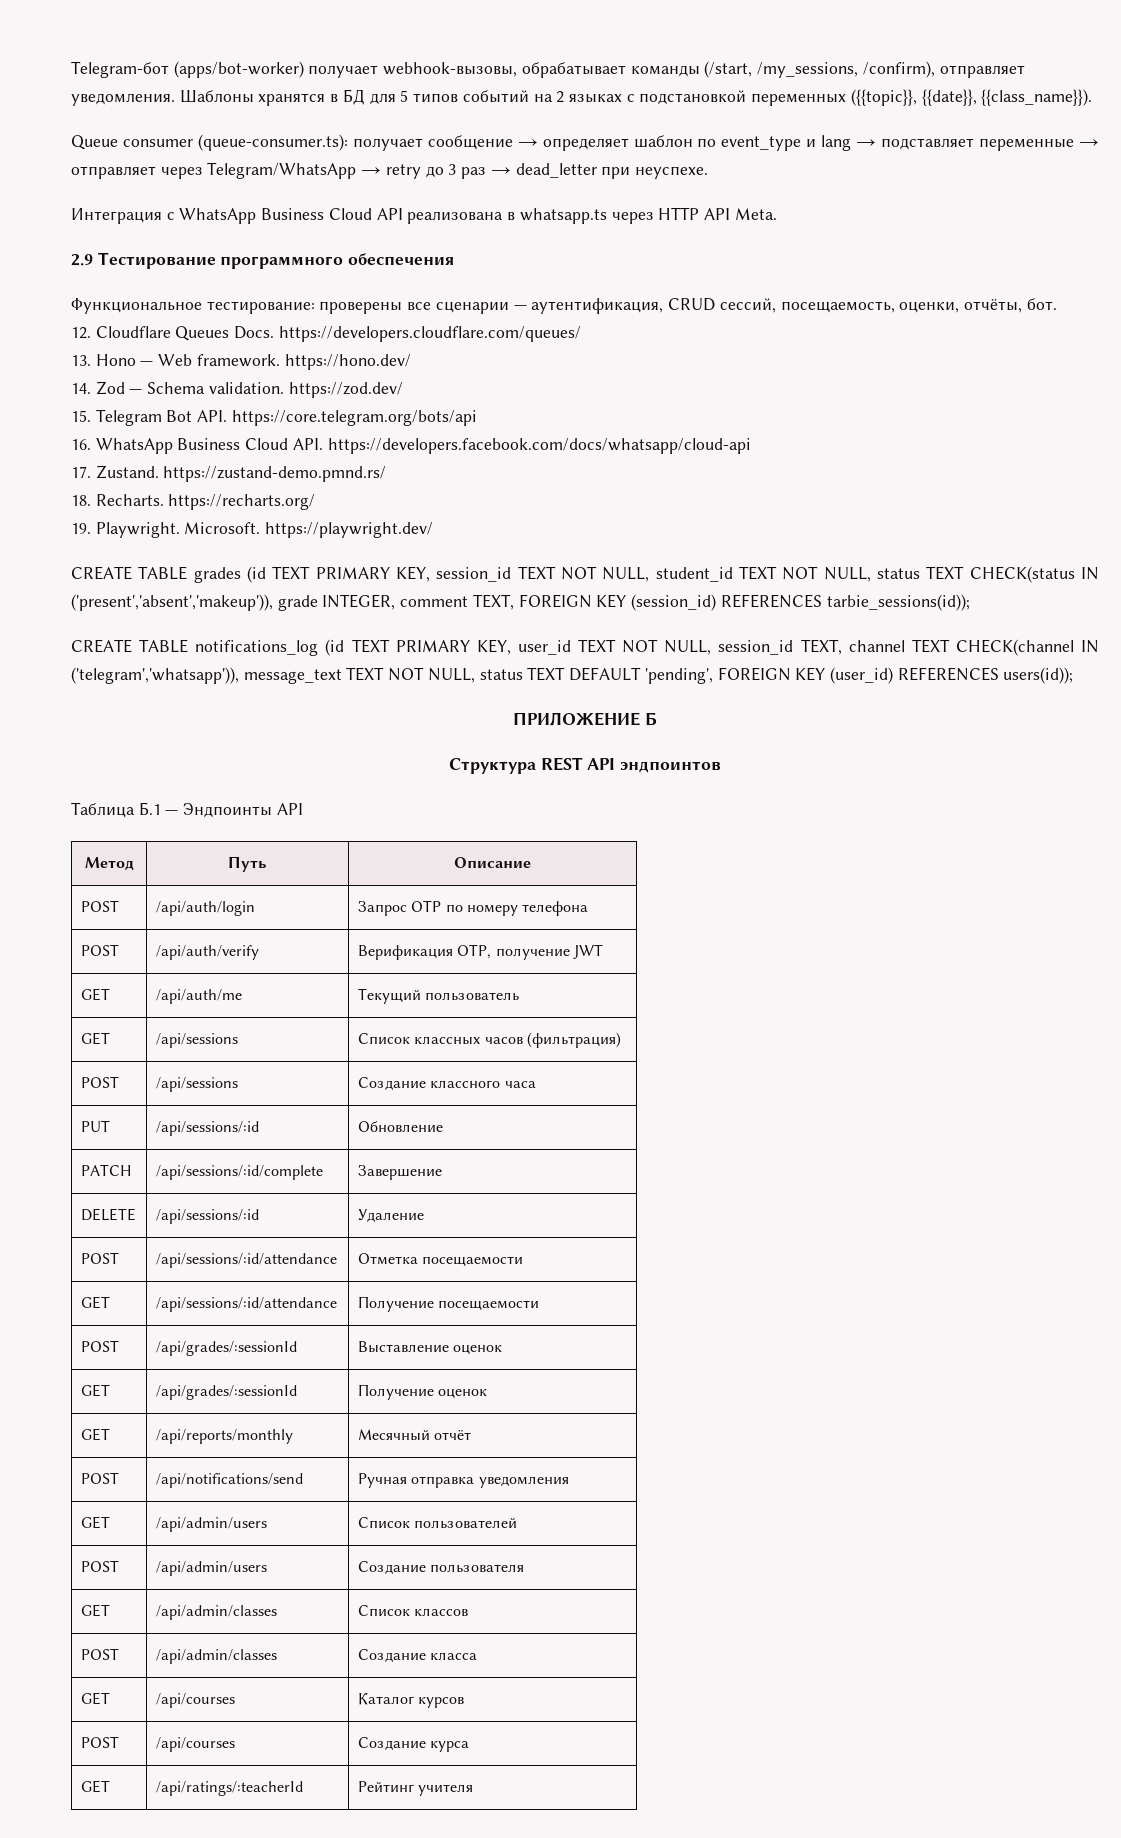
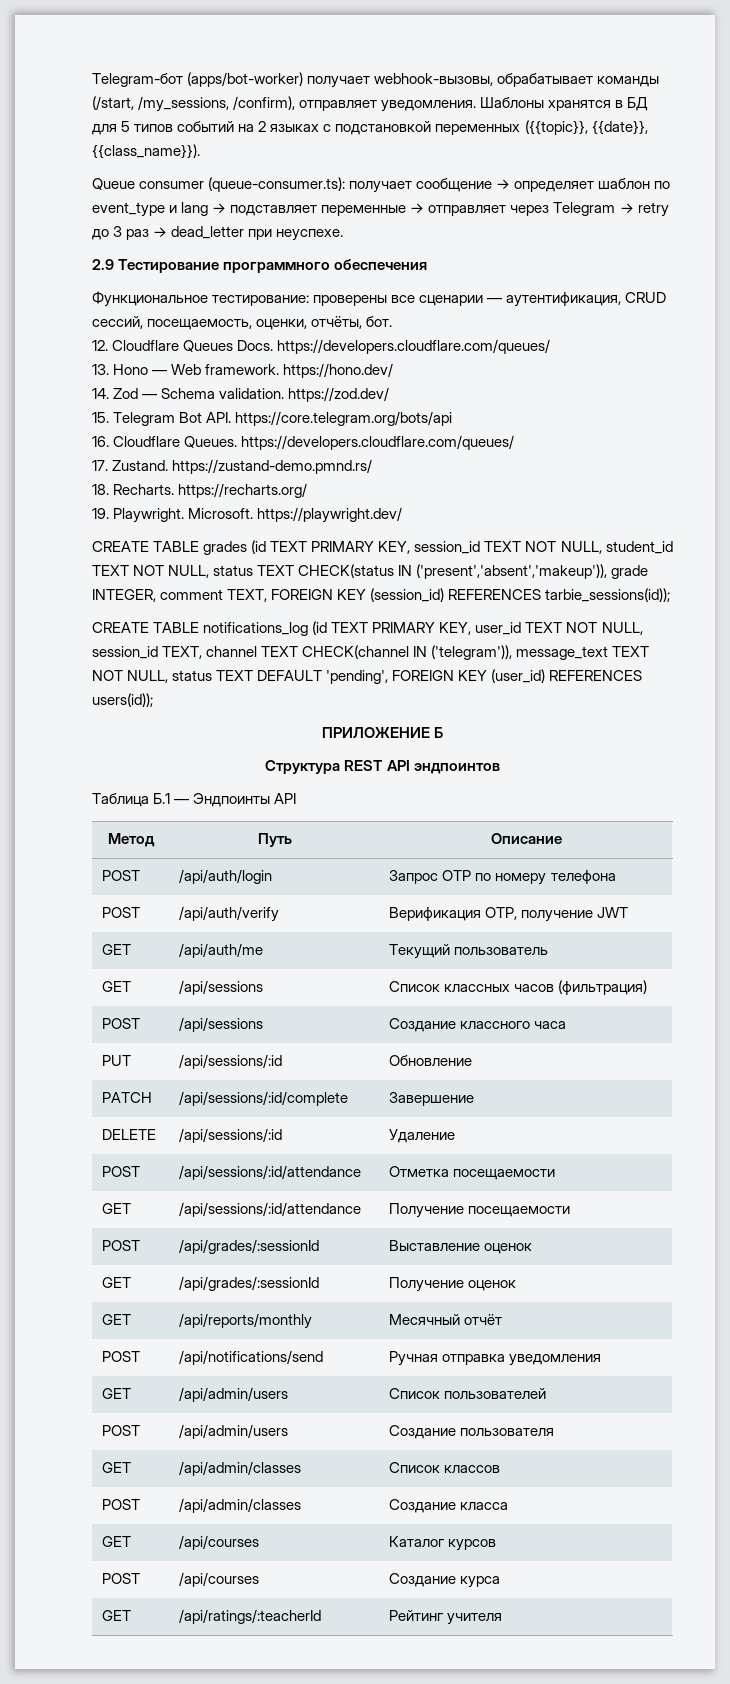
- Queue consumer (queue-consumer.ts): получает сообщение → определяет шаблон по event_type и lang → подставляет переменные → отправляет через Telegram/WhatsApp → retry до 3 раз → dead_letter при неуспехе.
+ Queue consumer (queue-consumer.ts): получает сообщение → определяет шаблон по event_type и lang → подставляет переменные → отправляет через Telegram → retry до 3 раз → dead_letter при неуспехе.
- Интеграция с WhatsApp Business Cloud API реализована в whatsapp.ts через HTTP API Meta.
- 16. WhatsApp Business Cloud API. https://developers.facebook.com/docs/whatsapp/cloud-api
+ 16. Cloudflare Queues. https://developers.cloudflare.com/queues/
- CREATE TABLE notifications_log (id TEXT PRIMARY KEY, user_id TEXT NOT NULL, session_id TEXT, channel TEXT CHECK(channel IN ('telegram','whatsapp')), message_text TEXT NOT NULL, status TEXT DEFAULT 'pending', FOREIGN KEY (user_id) REFERENCES users(id));
+ CREATE TABLE notifications_log (id TEXT PRIMARY KEY, user_id TEXT NOT NULL, session_id TEXT, channel TEXT CHECK(channel IN ('telegram')), message_text TEXT NOT NULL, status TEXT DEFAULT 'pending', FOREIGN KEY (user_id) REFERENCES users(id));

